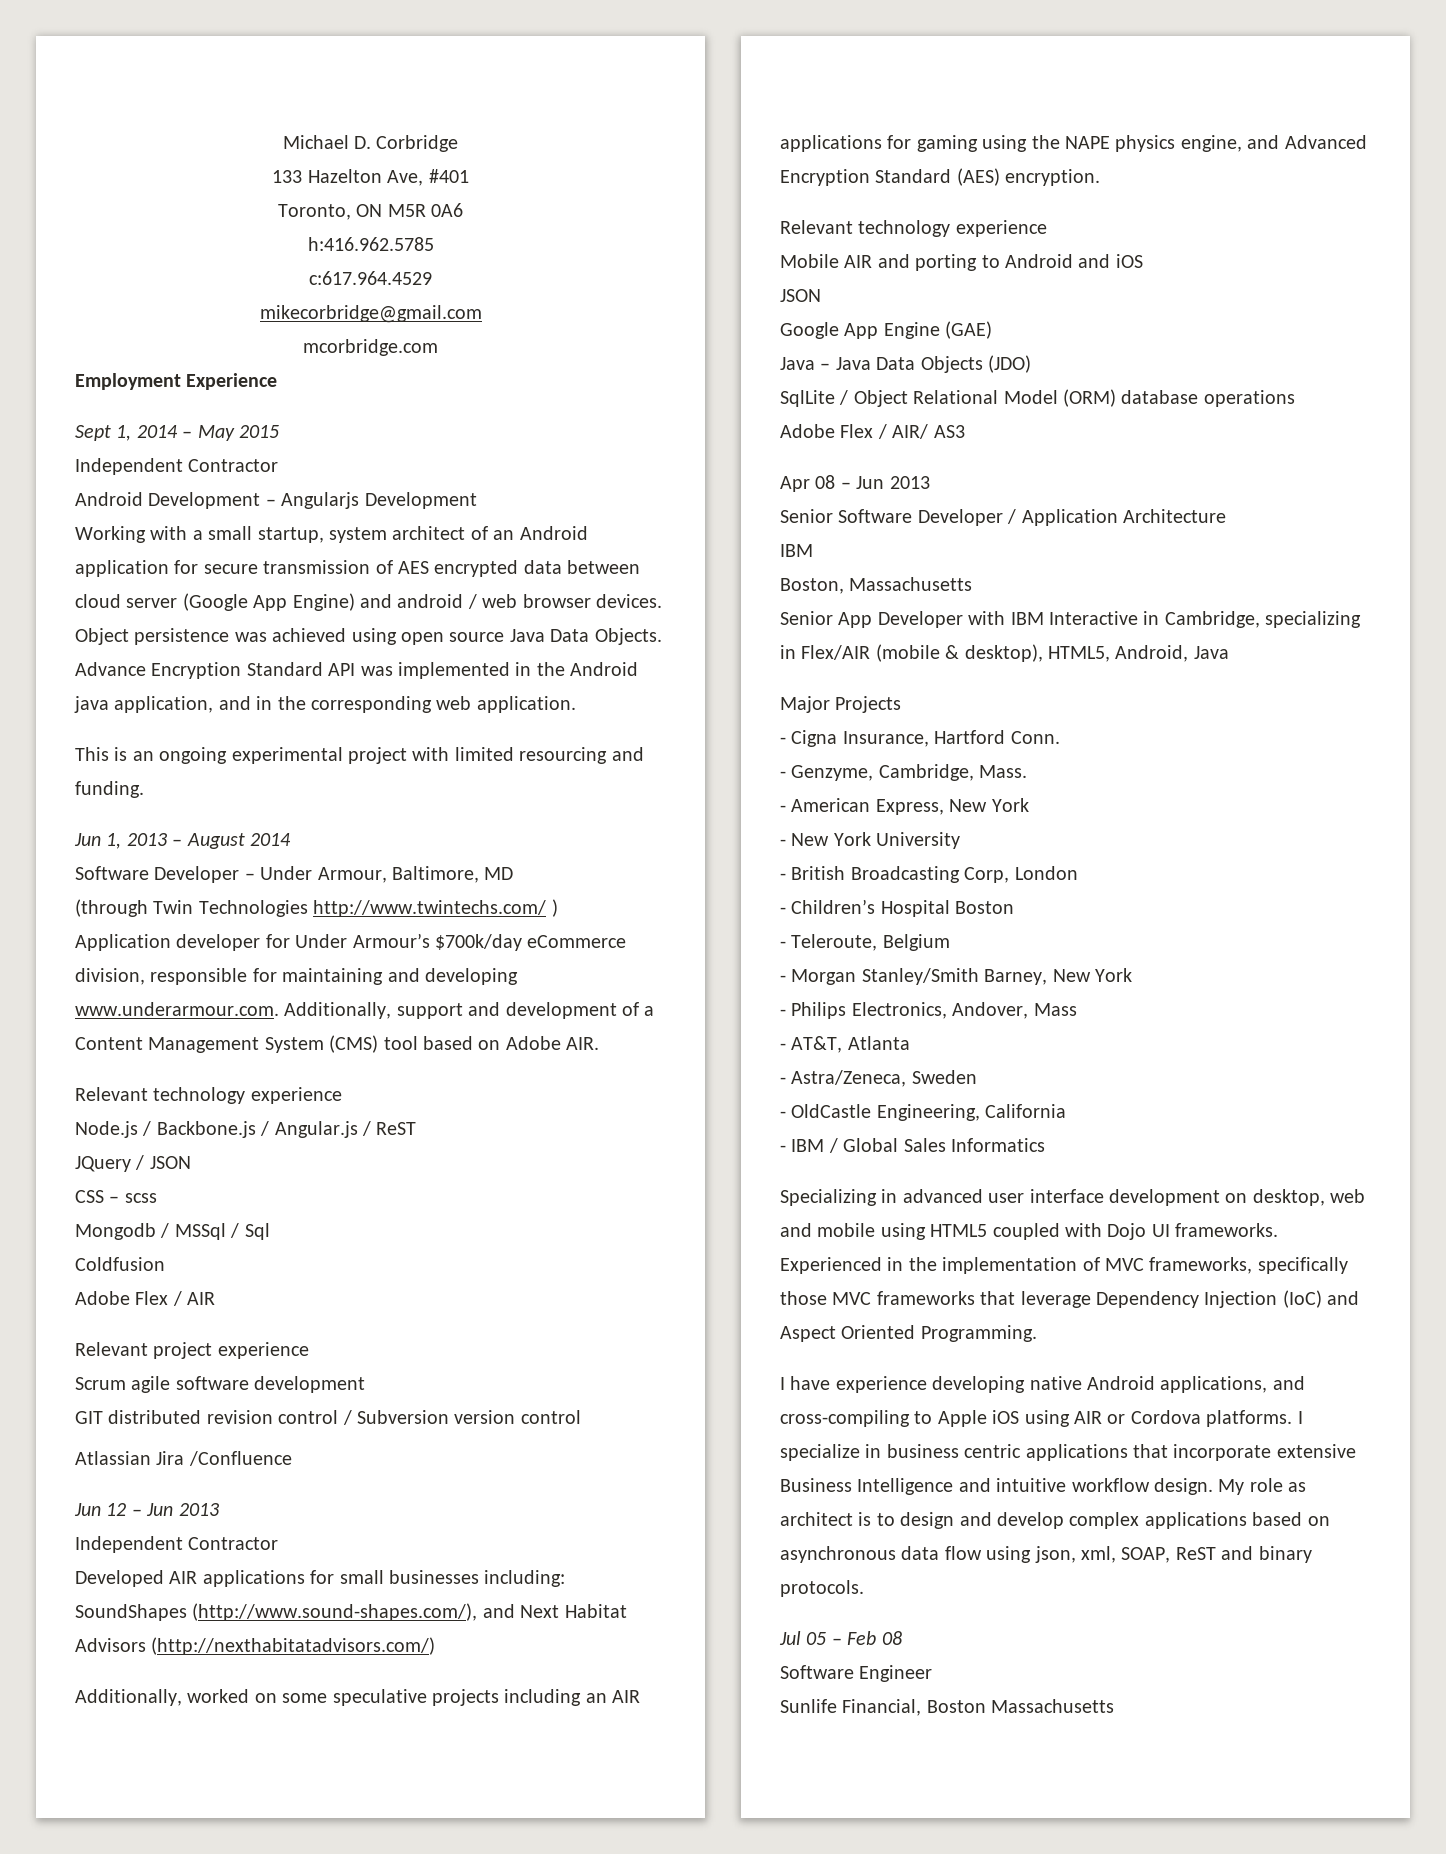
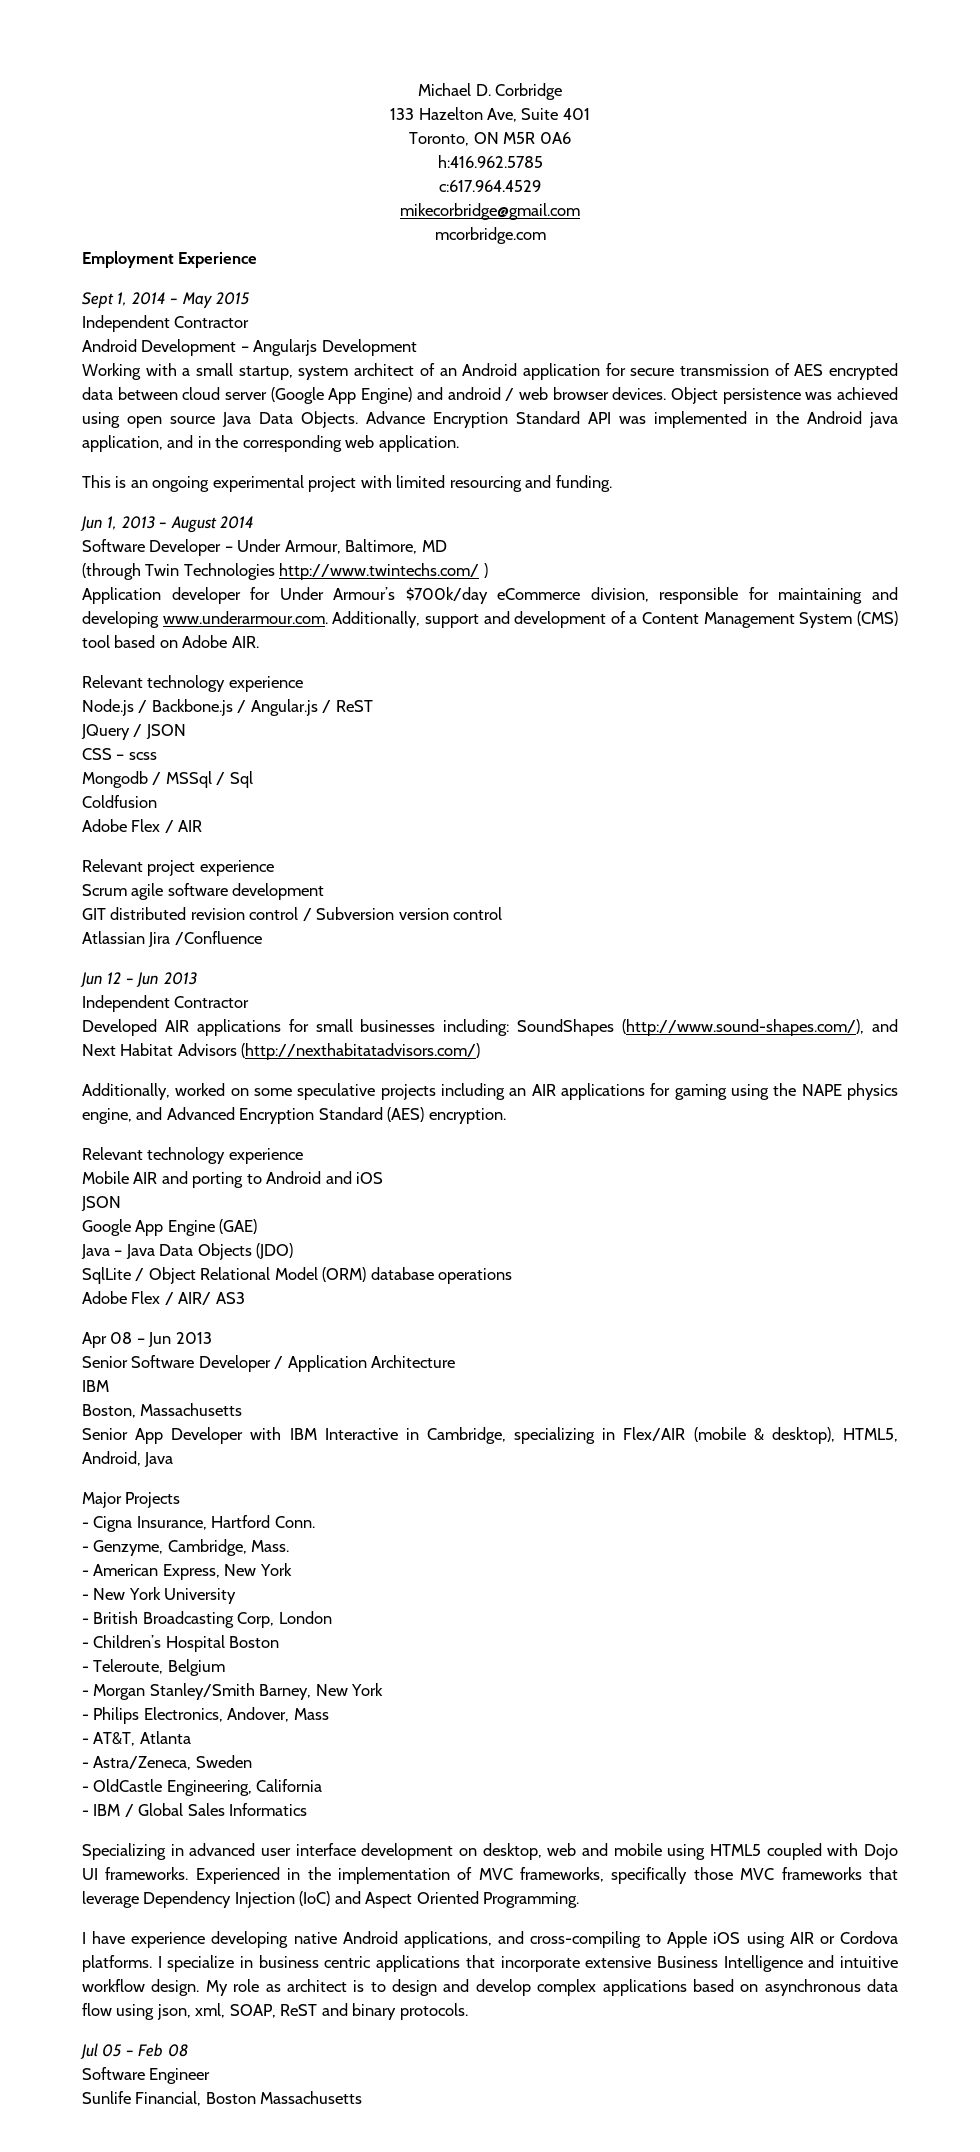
- 133 Hazelton Ave, #401
+ 133 Hazelton Ave, Suite 401

